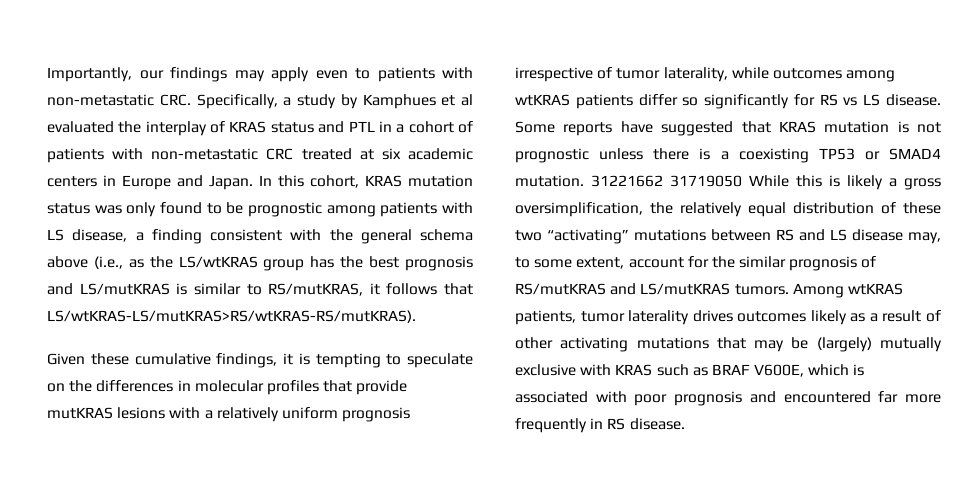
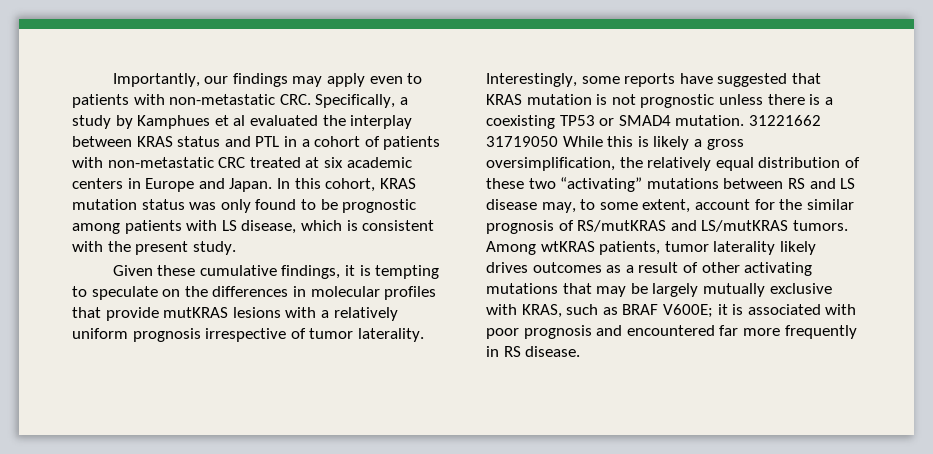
- Importantly, our findings may apply even to patients with non-metastatic CRC. Specifically, a study by Kamphues et al evaluated the interplay of KRAS status and PTL in a cohort of patients with non-metastatic CRC treated at six academic centers in Europe and Japan.
+ Importantly, our findings may apply even to patients with non-metastatic CRC. Specifically, a study by Kamphues et al evaluated the interplay between KRAS status and PTL in a cohort of patients with non-metastatic CRC treated at six academic centers in Europe and Japan.
- In this cohort, KRAS mutation status was only found to be prognostic among patients with LS disease, a finding consistent with the general schema above (i.e., as the LS/wtKRAS group has the best prognosis and LS/mutKRAS is similar to RS/mutKRAS, it follows that LS/wtKRAS-LS/mutKRAS>RS/wtKRAS-RS/mutKRAS).
+ In this cohort, KRAS mutation status was only found to be prognostic among patients with LS disease, which is consistent with the present study.
- Given these cumulative findings, it is tempting to speculate on the differences in molecular profiles that provide mutKRAS lesions with a relatively uniform prognosis irrespective of tumor laterality, while outcomes among wtKRAS patients differ so significantly for RS vs LS disease. Some reports have suggested that KRAS mutation is not prognostic unless there is a coexisting TP53 or SMAD4 mutation.
+ Given these cumulative findings, it is tempting to speculate on the differences in molecular profiles that provide mutKRAS lesions with a relatively uniform prognosis irrespective of tumor laterality. Interestingly, some reports have suggested that KRAS mutation is not prognostic unless there is a coexisting TP53 or SMAD4 mutation.
- Among wtKRAS patients, tumor laterality drives outcomes likely as a result of other activating mutations that may be (largely) mutually exclusive with KRAS such as BRAF V600E, which is associated with poor prognosis and encountered far more frequently in RS disease.
+ Among wtKRAS patients, tumor laterality likely drives outcomes as a result of other activating mutations that may be largely mutually exclusive with KRAS, such as BRAF V600E; it is associated with poor prognosis and encountered far more frequently in RS disease.

